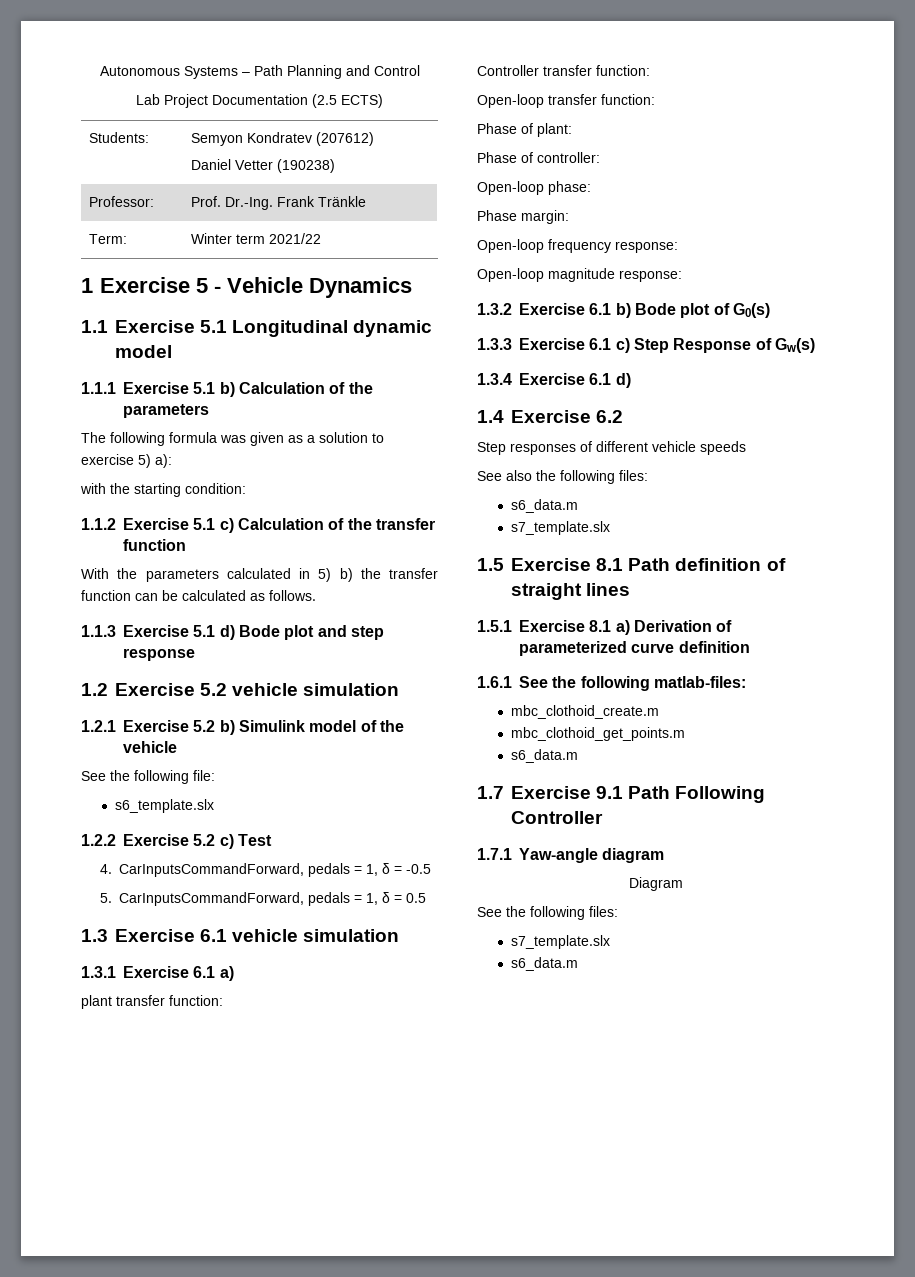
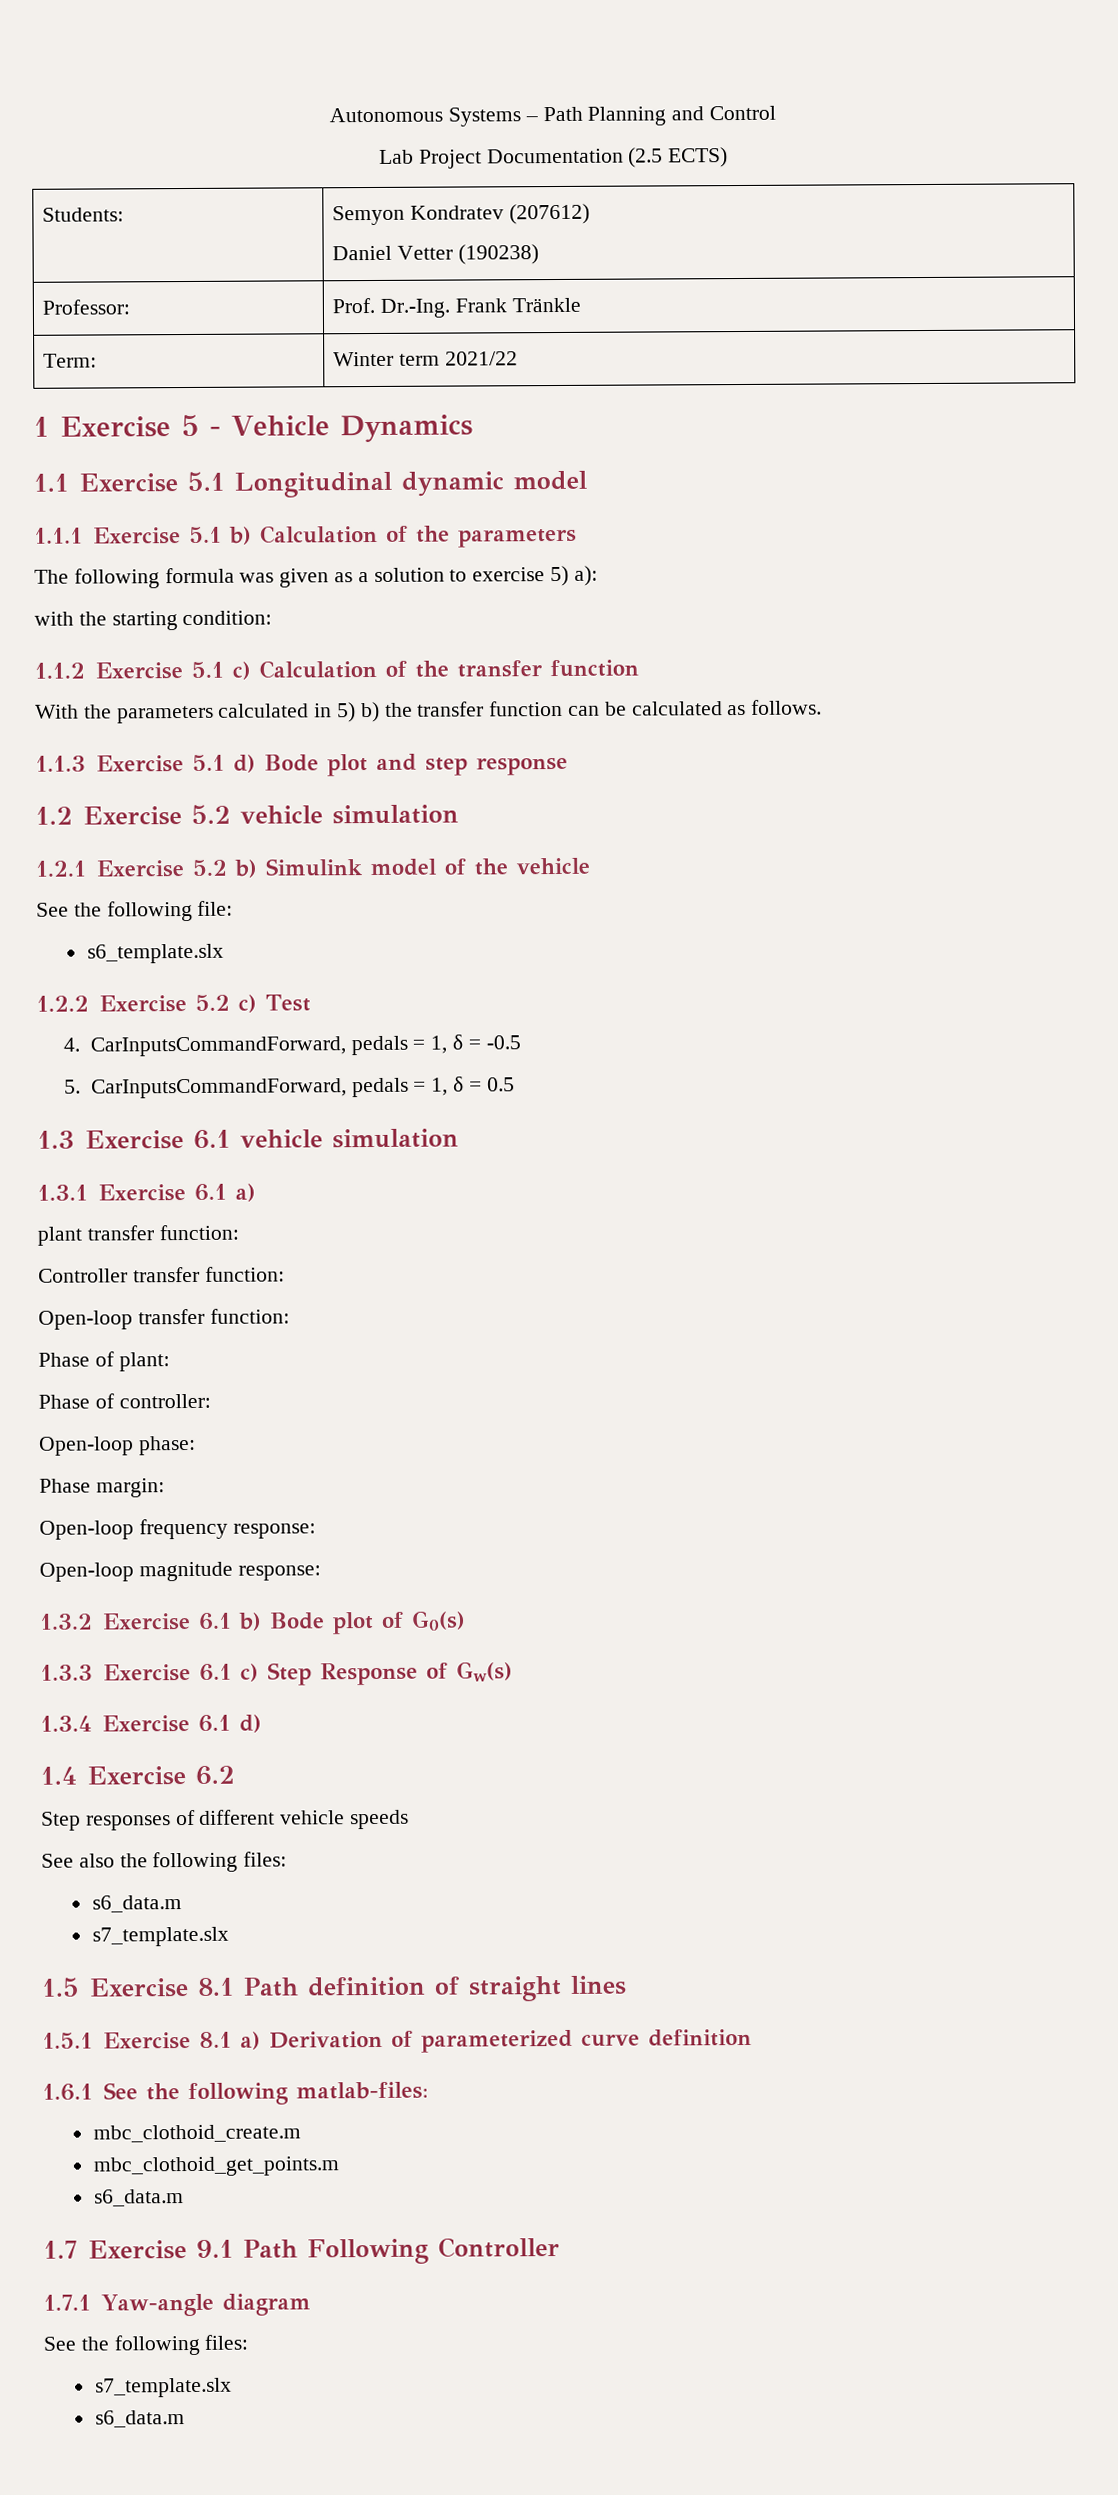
- Diagram

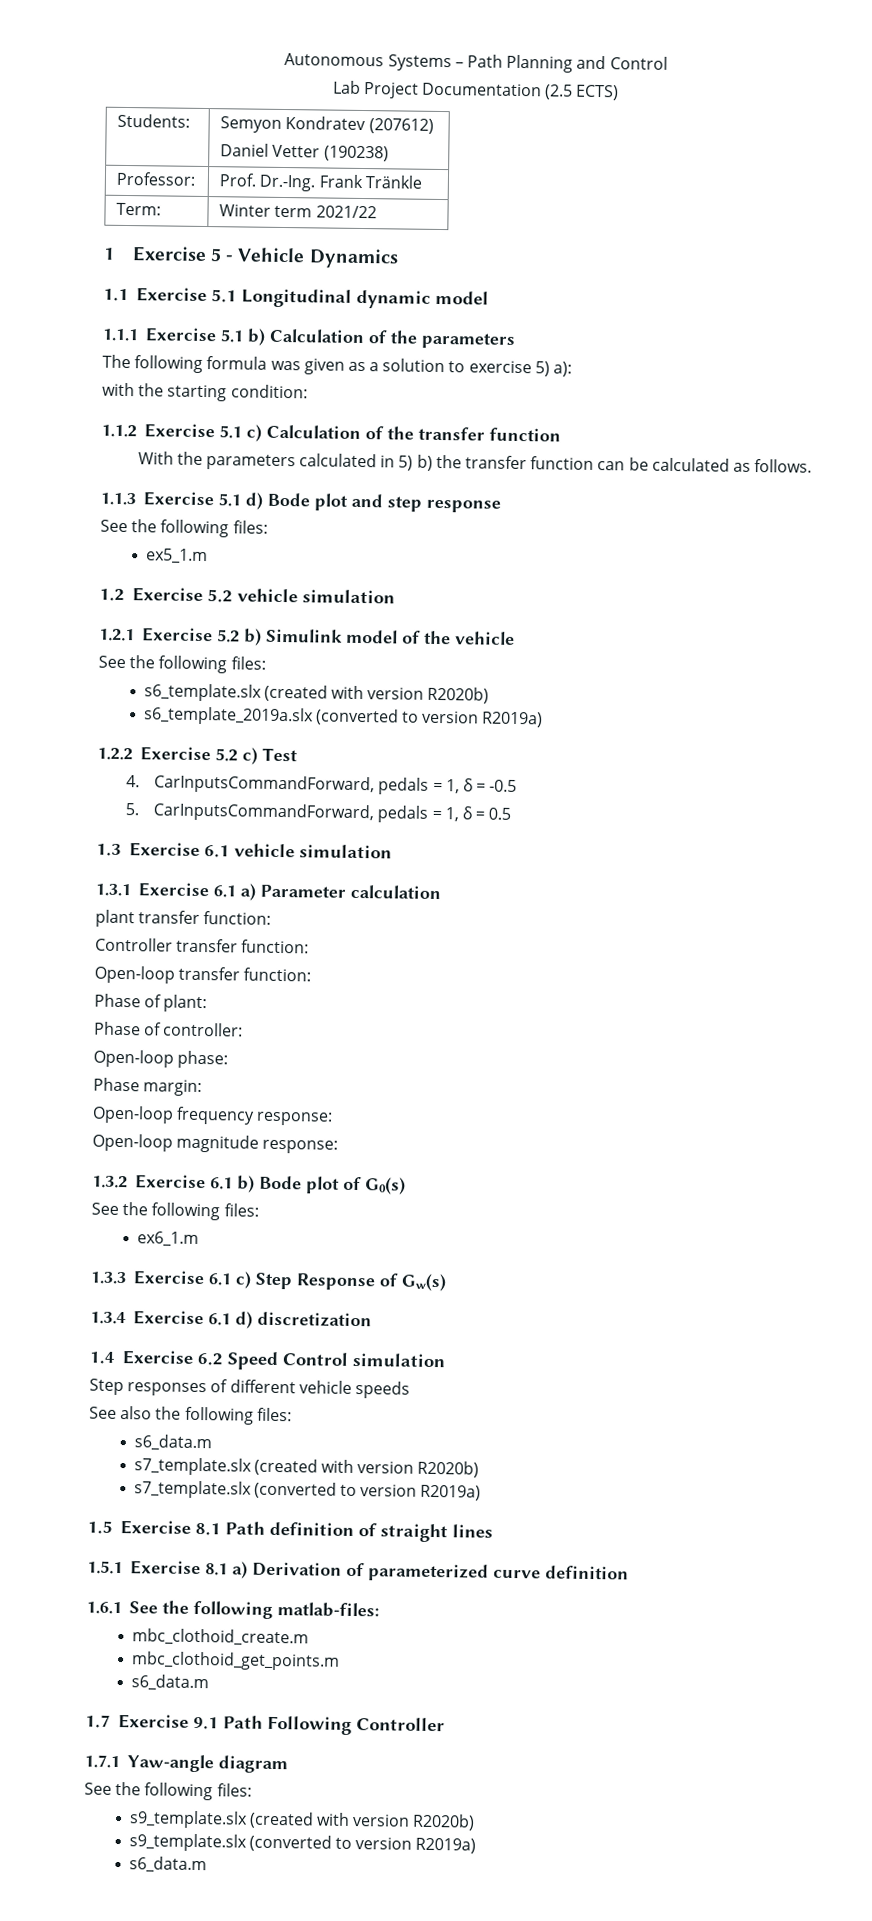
  1.1.3 Exercise 5.1 d) Bode plot and step response
+ See the following files:
+ ex5_1.m
  1.2.1 Exercise 5.2 b) Simulink model of the vehicle
- See the following file:
+ See the following files:
- s6_template.slx
+ s6_template.slx (created with version R2020b)
+ s6_template_2019a.slx (converted to version R2019a)
- 1.3.1 Exercise 6.1 a)
+ 1.3.1 Exercise 6.1 a) Parameter calculation
  1.3.2 Exercise 6.1 b) Bode plot of G0(s)
+ See the following files:
+ ex6_1.m
- 1.3.4 Exercise 6.1 d)
+ 1.3.4 Exercise 6.1 d) discretization
- 1.4 Exercise 6.2
+ 1.4 Exercise 6.2 Speed Control simulation
  See also the following files:
  s6_data.m
- s7_template.slx
+ s7_template.slx (created with version R2020b)
+ s7_template.slx (converted to version R2019a)
  1.7.1 Yaw-angle diagram
  See the following files:
- s7_template.slx
+ s9_template.slx (created with version R2020b)
+ s9_template.slx (converted to version R2019a)

